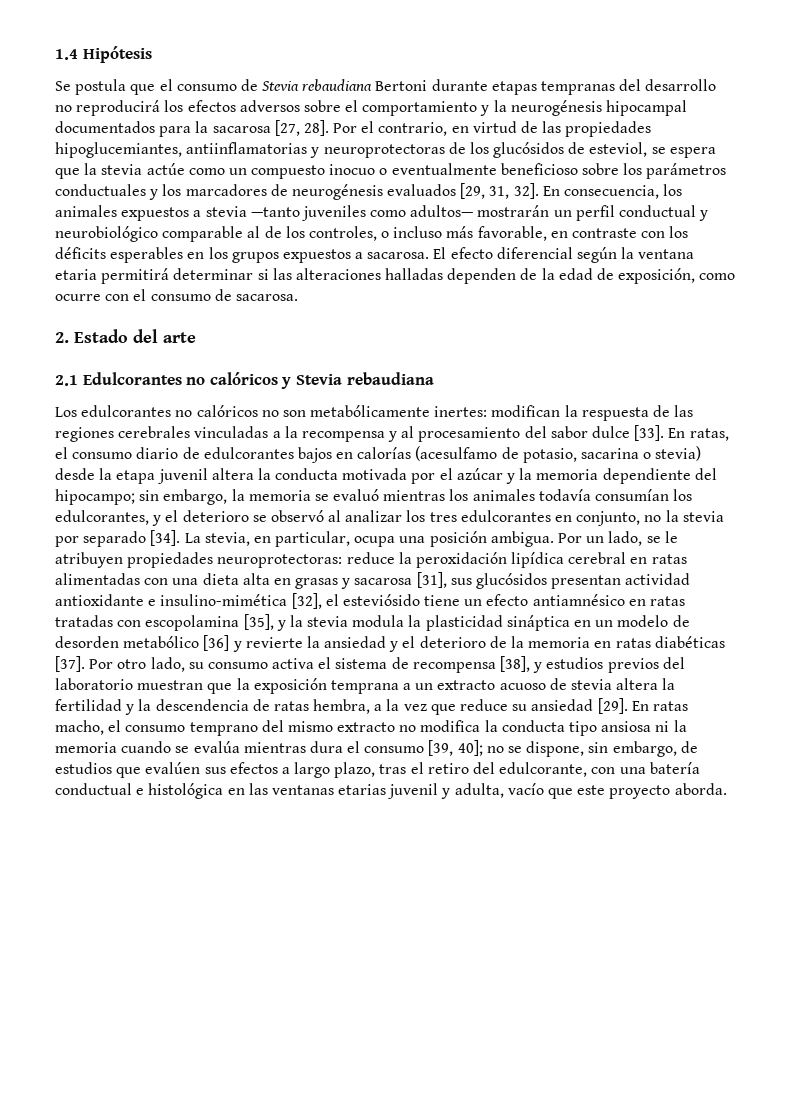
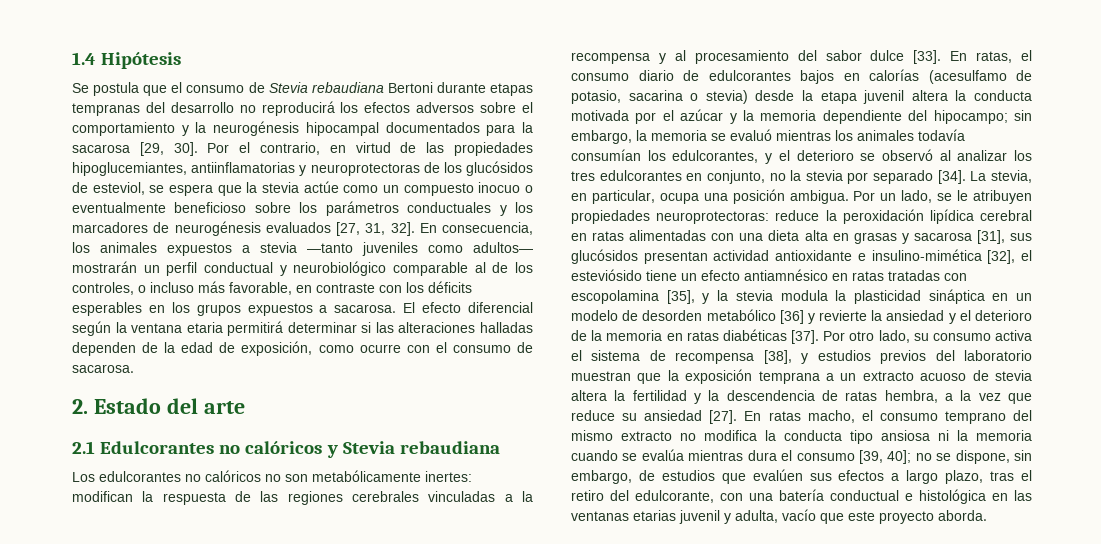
- Se postula que el consumo de Stevia rebaudiana Bertoni durante etapas tempranas del desarrollo no reproducirá los efectos adversos sobre el comportamiento y la neurogénesis hipocampal documentados para la sacarosa [27, 28].
+ Se postula que el consumo de Stevia rebaudiana Bertoni durante etapas tempranas del desarrollo no reproducirá los efectos adversos sobre el comportamiento y la neurogénesis hipocampal documentados para la sacarosa [29, 30].
- Por el contrario, en virtud de las propiedades hipoglucemiantes, antiinflamatorias y neuroprotectoras de los glucósidos de esteviol, se espera que la stevia actúe como un compuesto inocuo o eventualmente beneficioso sobre los parámetros conductuales y los marcadores de neurogénesis evaluados [29, 31, 32].
+ Por el contrario, en virtud de las propiedades hipoglucemiantes, antiinflamatorias y neuroprotectoras de los glucósidos de esteviol, se espera que la stevia actúe como un compuesto inocuo o eventualmente beneficioso sobre los parámetros conductuales y los marcadores de neurogénesis evaluados [27, 31, 32].
- Por otro lado, su consumo activa el sistema de recompensa [38], y estudios previos del laboratorio muestran que la exposición temprana a un extracto acuoso de stevia altera la fertilidad y la descendencia de ratas hembra, a la vez que reduce su ansiedad [29].
+ Por otro lado, su consumo activa el sistema de recompensa [38], y estudios previos del laboratorio muestran que la exposición temprana a un extracto acuoso de stevia altera la fertilidad y la descendencia de ratas hembra, a la vez que reduce su ansiedad [27].

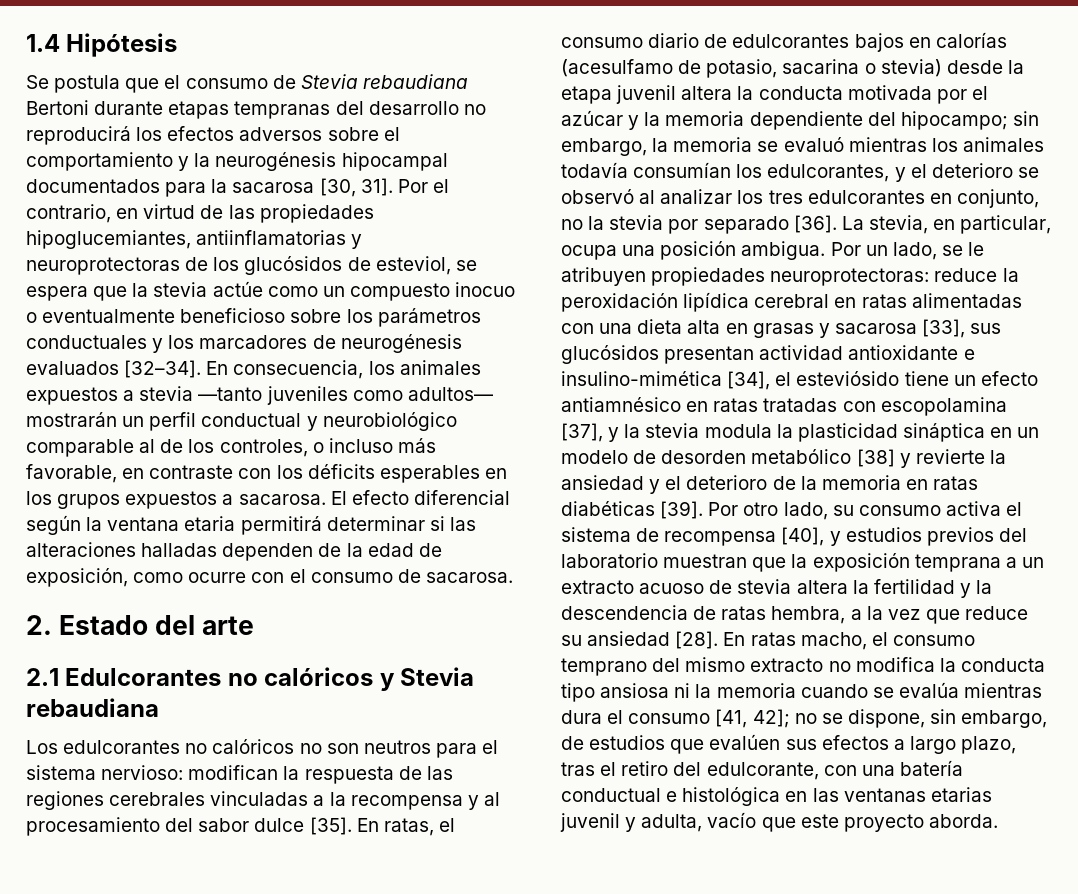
- Se postula que el consumo de Stevia rebaudiana Bertoni durante etapas tempranas del desarrollo no reproducirá los efectos adversos sobre el comportamiento y la neurogénesis hipocampal documentados para la sacarosa [29, 30].
+ Se postula que el consumo de Stevia rebaudiana Bertoni durante etapas tempranas del desarrollo no reproducirá los efectos adversos sobre el comportamiento y la neurogénesis hipocampal documentados para la sacarosa [30, 31].
- Por el contrario, en virtud de las propiedades hipoglucemiantes, antiinflamatorias y neuroprotectoras de los glucósidos de esteviol, se espera que la stevia actúe como un compuesto inocuo o eventualmente beneficioso sobre los parámetros conductuales y los marcadores de neurogénesis evaluados [27, 31, 32].
+ Por el contrario, en virtud de las propiedades hipoglucemiantes, antiinflamatorias y neuroprotectoras de los glucósidos de esteviol, se espera que la stevia actúe como un compuesto inocuo o eventualmente beneficioso sobre los parámetros conductuales y los marcadores de neurogénesis evaluados [32–34].
- Los edulcorantes no calóricos no son metabólicamente inertes: modifican la respuesta de las regiones cerebrales vinculadas a la recompensa y al procesamiento del sabor dulce [33].
+ Los edulcorantes no calóricos no son neutros para el sistema nervioso: modifican la respuesta de las regiones cerebrales vinculadas a la recompensa y al procesamiento del sabor dulce [35].
- sin embargo, la memoria se evaluó mientras los animales todavía consumían los edulcorantes, y el deterioro se observó al analizar los tres edulcorantes en conjunto, no la stevia por separado [34].
+ sin embargo, la memoria se evaluó mientras los animales todavía consumían los edulcorantes, y el deterioro se observó al analizar los tres edulcorantes en conjunto, no la stevia por separado [36].
- reduce la peroxidación lipídica cerebral en ratas alimentadas con una dieta alta en grasas y sacarosa [31], sus glucósidos presentan actividad antioxidante e insulino-mimética [32], el esteviósido tiene un efecto antiamnésico en ratas tratadas con escopolamina [35], y la stevia modula la plasticidad sináptica en un modelo de desorden metabólico [36] y revierte la ansiedad y el deterioro de la memoria en ratas diabéticas [37].
+ reduce la peroxidación lipídica cerebral en ratas alimentadas con una dieta alta en grasas y sacarosa [33], sus glucósidos presentan actividad antioxidante e insulino-mimética [34], el esteviósido tiene un efecto antiamnésico en ratas tratadas con escopolamina [37], y la stevia modula la plasticidad sináptica en un modelo de desorden metabólico [38] y revierte la ansiedad y el deterioro de la memoria en ratas diabéticas [39].
- Por otro lado, su consumo activa el sistema de recompensa [38], y estudios previos del laboratorio muestran que la exposición temprana a un extracto acuoso de stevia altera la fertilidad y la descendencia de ratas hembra, a la vez que reduce su ansiedad [27].
+ Por otro lado, su consumo activa el sistema de recompensa [40], y estudios previos del laboratorio muestran que la exposición temprana a un extracto acuoso de stevia altera la fertilidad y la descendencia de ratas hembra, a la vez que reduce su ansiedad [28].
- En ratas macho, el consumo temprano del mismo extracto no modifica la conducta tipo ansiosa ni la memoria cuando se evalúa mientras dura el consumo [39, 40];
+ En ratas macho, el consumo temprano del mismo extracto no modifica la conducta tipo ansiosa ni la memoria cuando se evalúa mientras dura el consumo [41, 42];

